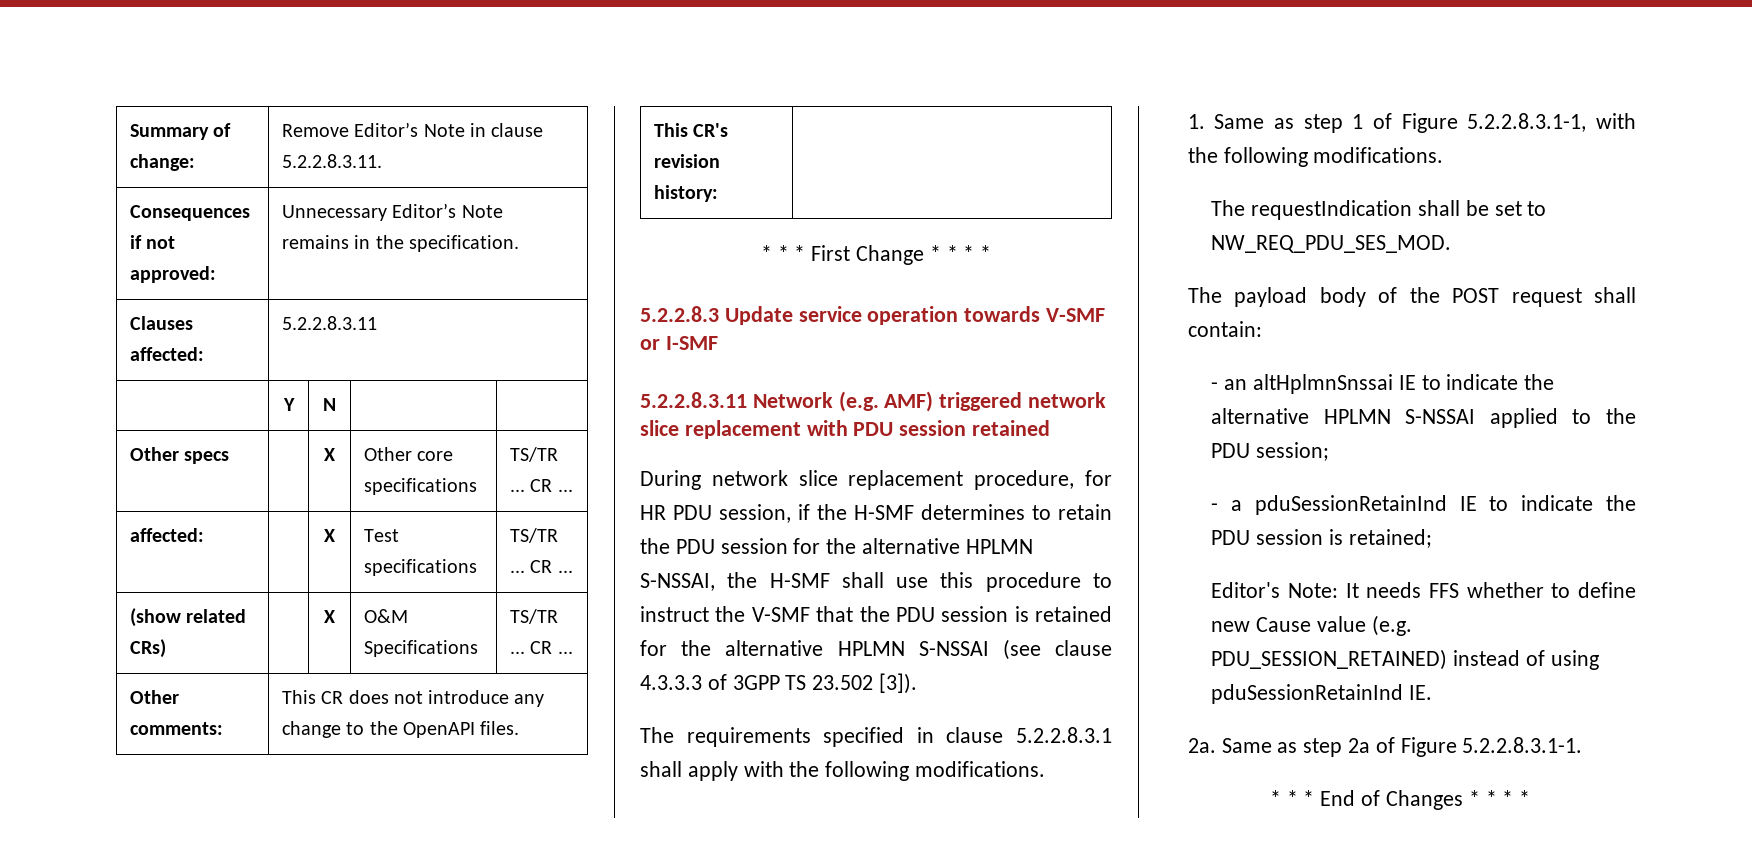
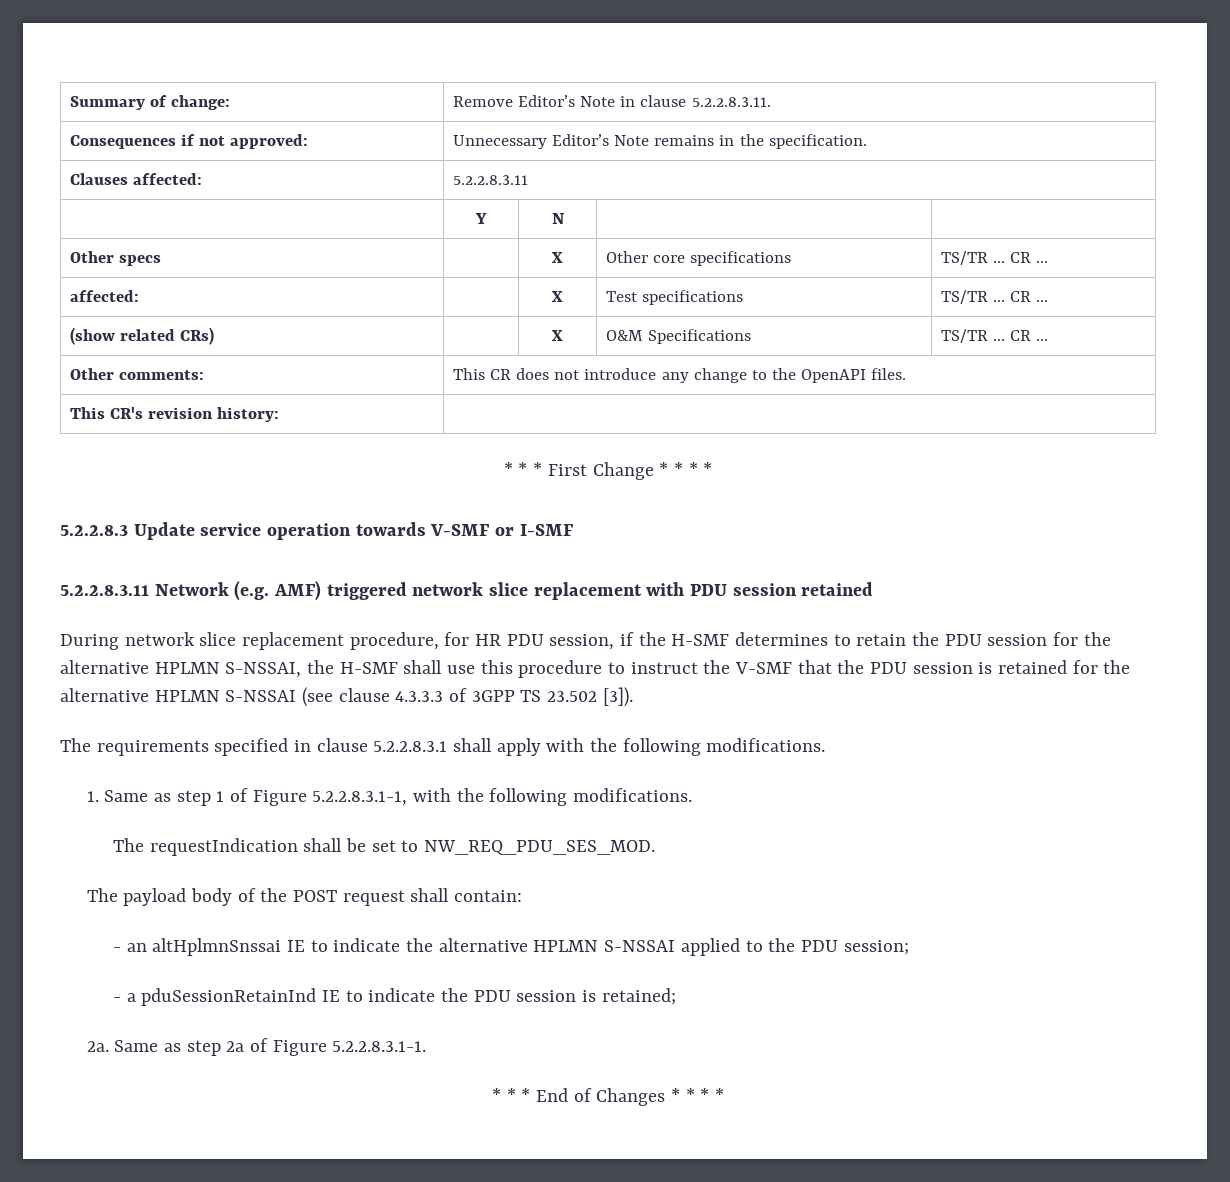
- Editor's Note: It needs FFS whether to define new Cause value (e.g. PDU_SESSION_RETAINED) instead of using pduSessionRetainInd IE.

